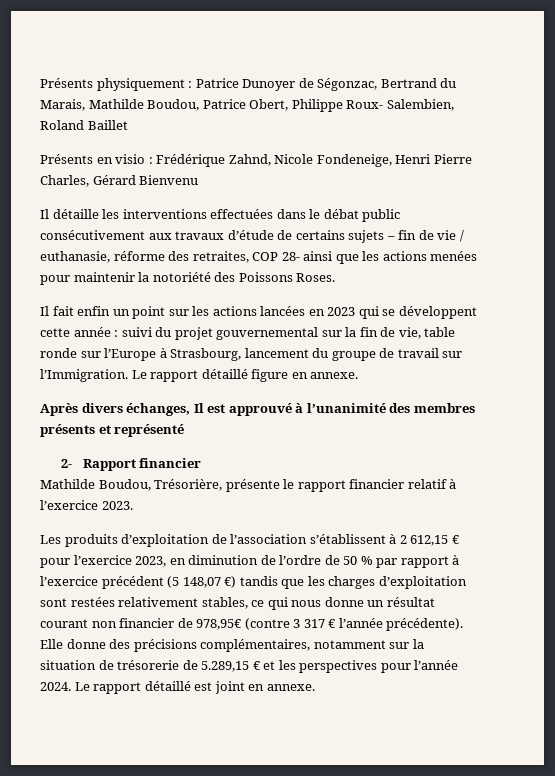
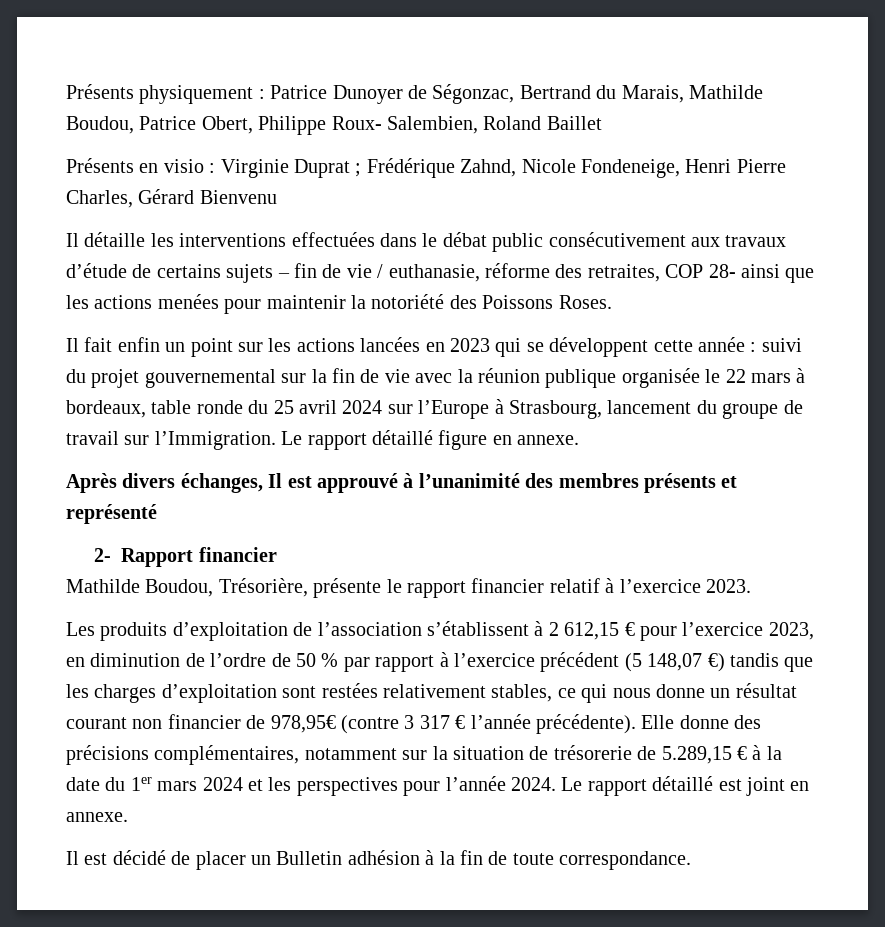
- Présents en visio : Frédérique Zahnd, Nicole Fondeneige, Henri Pierre Charles, Gérard Bienvenu
+ Présents en visio : Virginie Duprat ; Frédérique Zahnd, Nicole Fondeneige, Henri Pierre Charles, Gérard Bienvenu
- Il fait enfin un point sur les actions lancées en 2023 qui se développent cette année : suivi du projet gouvernemental sur la fin de vie, table ronde sur l’Europe à Strasbourg, lancement du groupe de travail sur l’Immigration.
+ Il fait enfin un point sur les actions lancées en 2023 qui se développent cette année : suivi du projet gouvernemental sur la fin de vie avec la réunion publique organisée le 22 mars à bordeaux, table ronde du 25 avril 2024 sur l’Europe à Strasbourg, lancement du groupe de travail sur l’Immigration.
- Elle donne des précisions complémentaires, notamment sur la situation de trésorerie de 5.289,15 € et les perspectives pour l’année 2024.
+ Elle donne des précisions complémentaires, notamment sur la situation de trésorerie de 5.289,15 € à la date du 1er mars 2024 et les perspectives pour l’année 2024.
+ Il est décidé de placer un Bulletin adhésion à la fin de toute correspondance.

